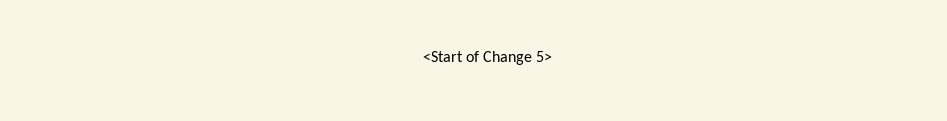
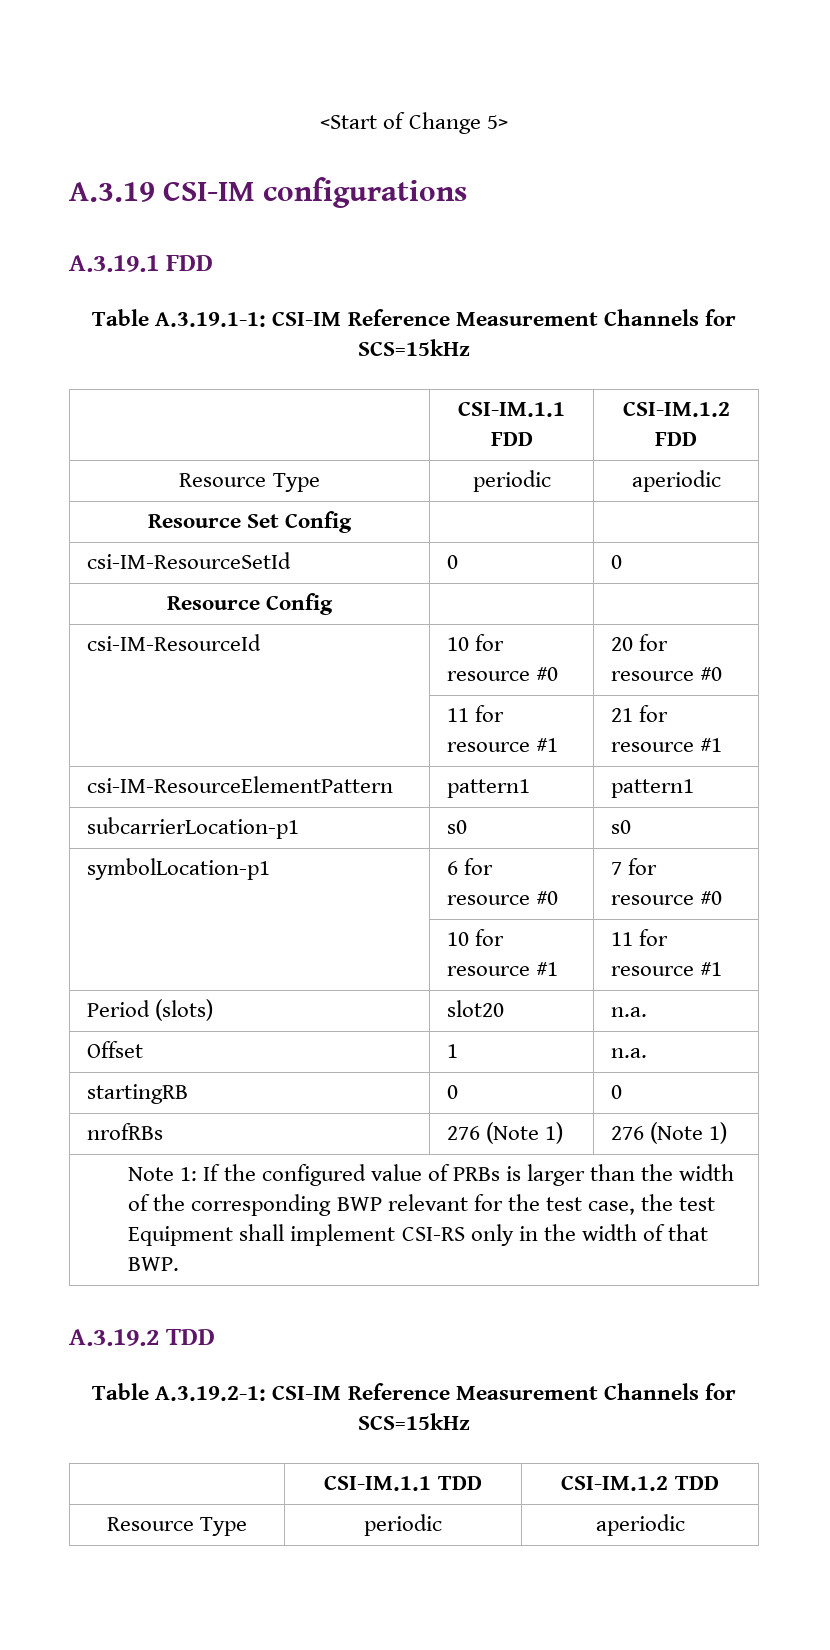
+ A.3.19 CSI-IM configurations
+ A.3.19.1 FDD
+ Table A.3.19.1-1: CSI-IM Reference Measurement Channels for SCS=15kHz
+ | CSI-IM.1.1 FDD | CSI-IM.1.2 FDD
+ Resource Type | periodic | aperiodic
+ Resource Set Config | |
+ csi-IM-ResourceSetId | 0 | 0
+ Resource Config | |
+ csi-IM-ResourceId | 10 for resource #0 | 20 for resource #0
+ | 11 for resource #1 | 21 for resource #1
+ csi-IM-ResourceElementPattern | pattern1 | pattern1
+ subcarrierLocation-p1 | s0 | s0
+ symbolLocation-p1 | 6 for resource #0 | 7 for resource #0
+ | 10 for resource #1 | 11 for resource #1
+ Period (slots) | slot20 | n.a.
+ Offset | 1 | n.a.
+ startingRB | 0 | 0
+ nrofRBs | 276 (Note 1) | 276 (Note 1)
+ Note 1: If the configured value of PRBs is larger than the width of the corresponding BWP relevant for the test case, the test Equipment shall implement CSI-RS only in the width of that BWP.
+ A.3.19.2 TDD
+ Table A.3.19.2-1: CSI-IM Reference Measurement Channels for SCS=15kHz
+ | CSI-IM.1.1 TDD | CSI-IM.1.2 TDD
+ Resource Type | periodic | aperiodic

